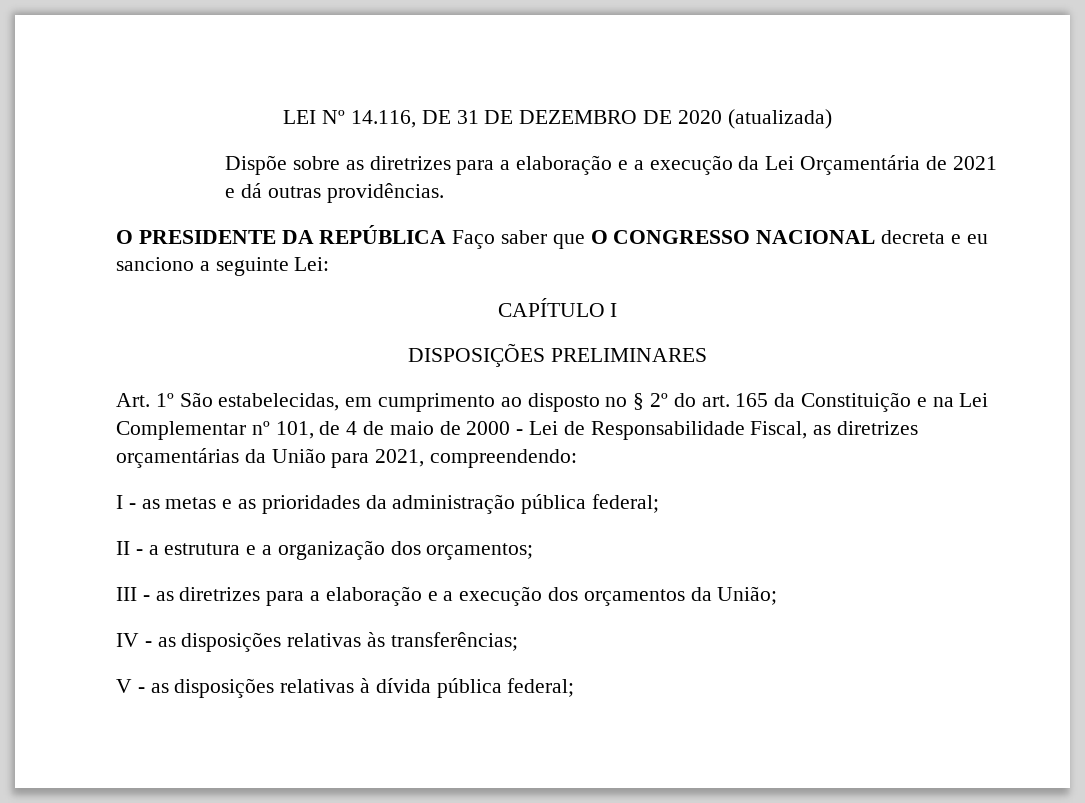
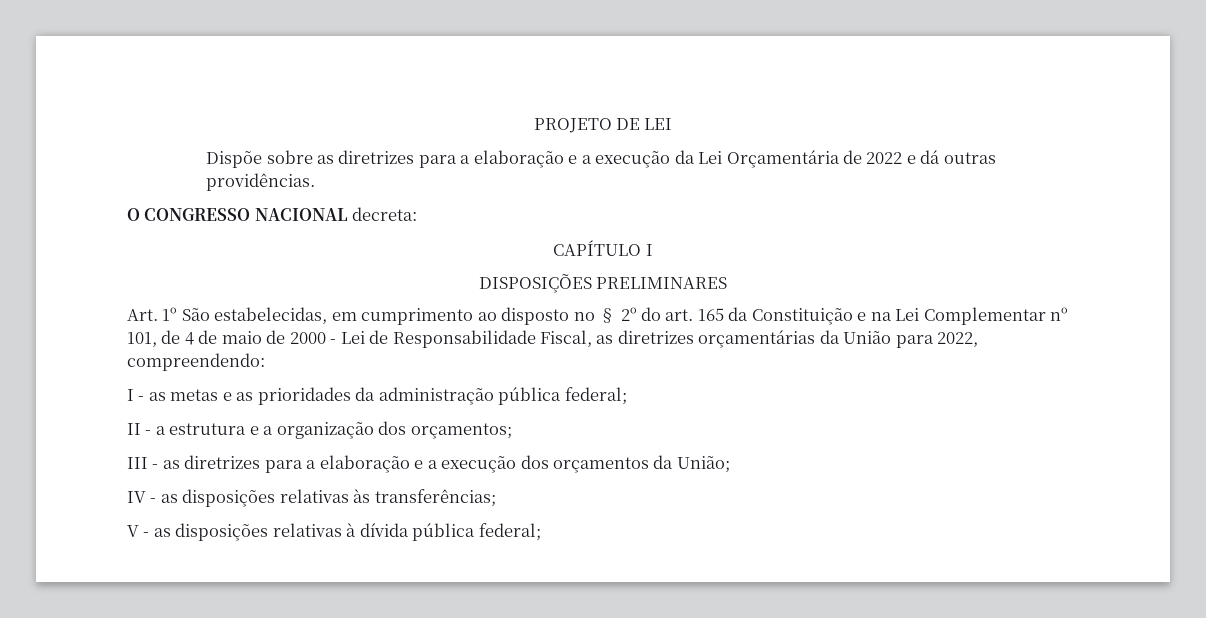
- LEI Nº 14.116, DE 31 DE DEZEMBRO DE 2020 (atualizada)
+ PROJETO DE LEI
- Dispõe sobre as diretrizes para a elaboração e a execução da Lei Orçamentária de 2021 e dá outras providências.
+ Dispõe sobre as diretrizes para a elaboração e a execução da Lei Orçamentária de 2022 e dá outras providências.
- O PRESIDENTE DA REPÚBLICA Faço saber que O CONGRESSO NACIONAL decreta e eu sanciono a seguinte Lei:
+ O CONGRESSO NACIONAL decreta:
- Art. 1º São estabelecidas, em cumprimento ao disposto no § 2º do art. 165 da Constituição e na Lei Complementar nº 101, de 4 de maio de 2000 - Lei de Responsabilidade Fiscal, as diretrizes orçamentárias da União para 2021, compreendendo:
+ Art. 1º São estabelecidas, em cumprimento ao disposto no § 2º do art. 165 da Constituição e na Lei Complementar nº 101, de 4 de maio de 2000 - Lei de Responsabilidade Fiscal, as diretrizes orçamentárias da União para 2022, compreendendo:

